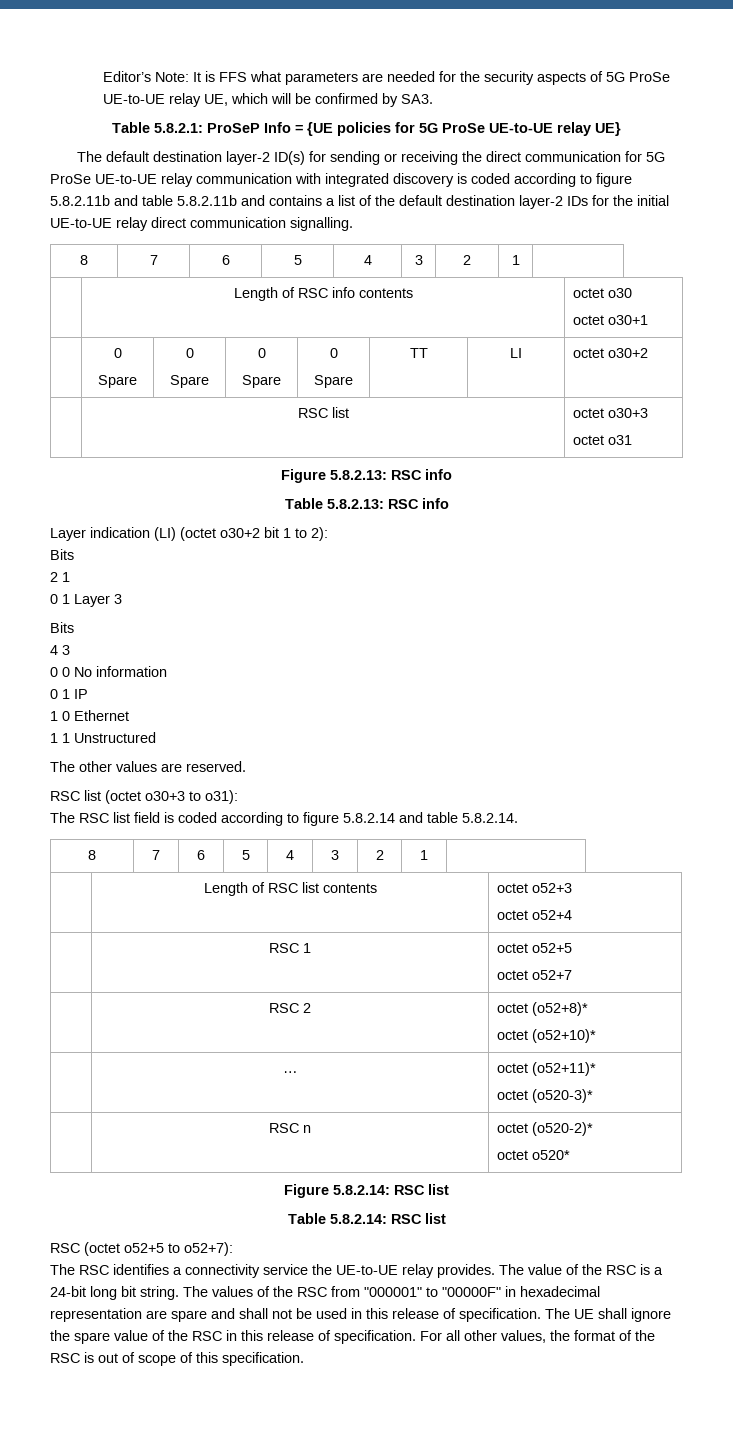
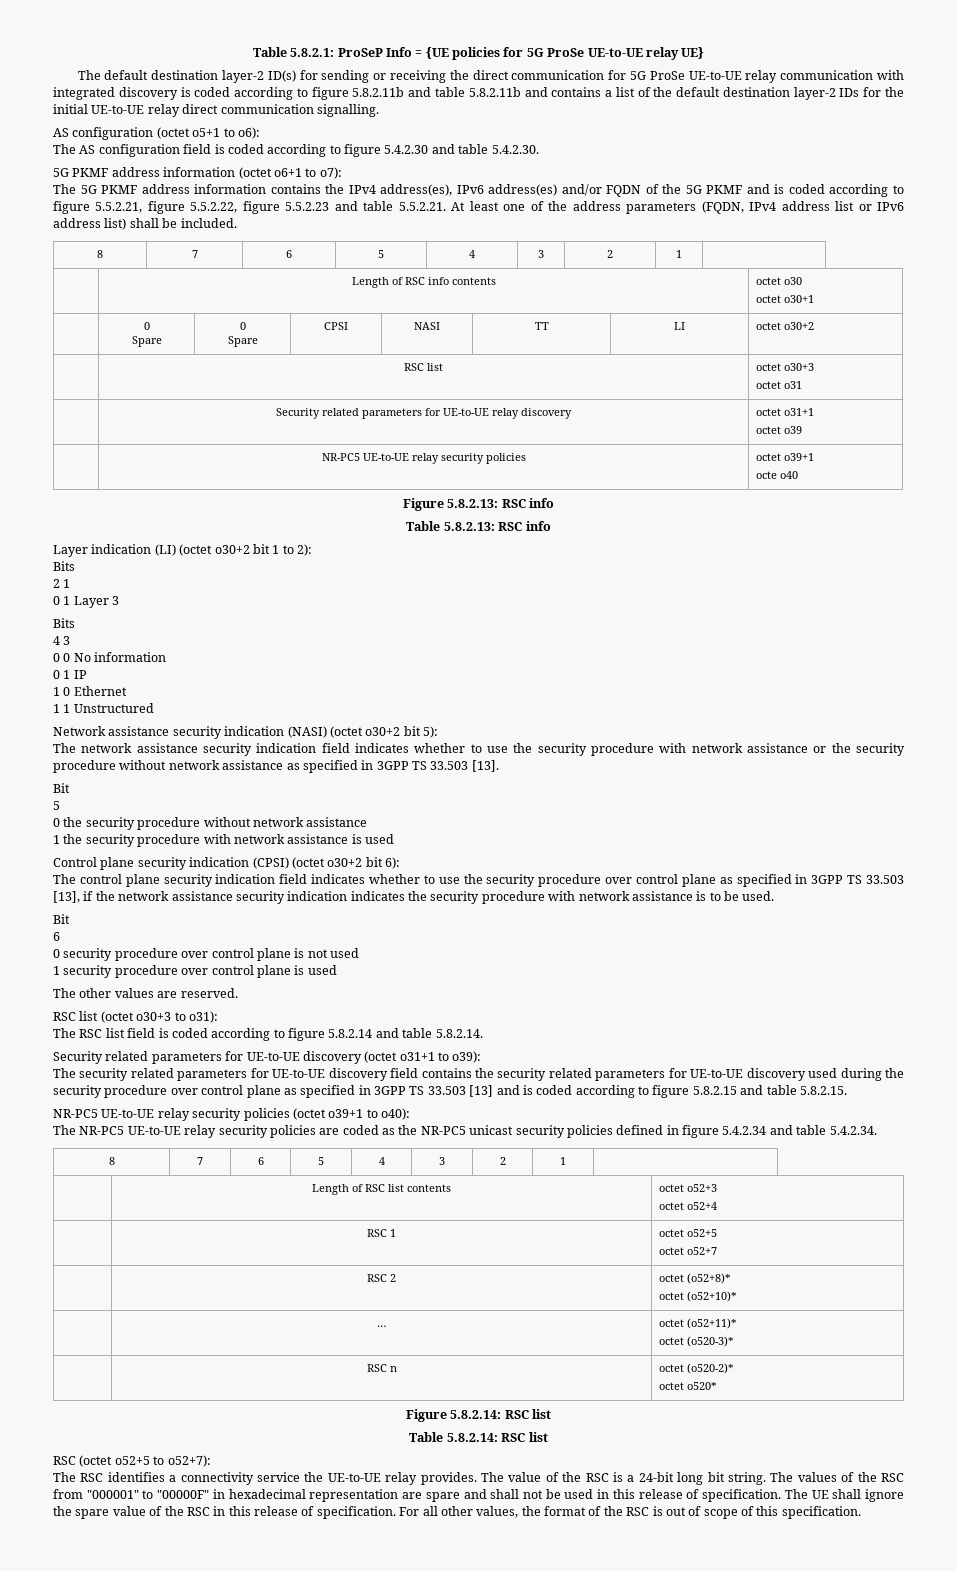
- Editor’s Note: It is FFS what parameters are needed for the security aspects of 5G ProSe UE-to-UE relay UE, which will be confirmed by SA3.
+ AS configuration (octet o5+1 to o6):
+ The AS configuration field is coded according to figure 5.4.2.30 and table 5.4.2.30.
+ 5G PKMF address information (octet o6+1 to o7):
+ The 5G PKMF address information contains the IPv4 address(es), IPv6 address(es) and/or FQDN of the 5G PKMF and is coded according to figure 5.5.2.21, figure 5.5.2.22, figure 5.5.2.23 and table 5.5.2.21. At least one of the address parameters (FQDN, IPv4 address list or IPv6 address list) shall be included.
  | Length of RSC info contents | octet o30
  octet o30+1
  | 0
  Spare | 0
- Spare | 0
- Spare | 0
- Spare | TT | LI | octet o30+2
+ Spare | CPSI | NASI | TT | LI | octet o30+2
+ | Security related parameters for UE-to-UE relay discovery | octet o31+1
+ octet o39
+ | NR-PC5 UE-to-UE relay security policies | octet o39+1
+ octe o40
+ Network assistance security indication (NASI) (octet o30+2 bit 5):
+ The network assistance security indication field indicates whether to use the security procedure with network assistance or the security procedure without network assistance as specified in 3GPP TS 33.503 [13].
+ Bit
+ 5
+ 0 the security procedure without network assistance
+ 1 the security procedure with network assistance is used
+ Control plane security indication (CPSI) (octet o30+2 bit 6):
+ The control plane security indication field indicates whether to use the security procedure over control plane as specified in 3GPP TS 33.503 [13], if the network assistance security indication indicates the security procedure with network assistance is to be used.
+ Bit
+ 6
+ 0 security procedure over control plane is not used
+ 1 security procedure over control plane is used
+ Security related parameters for UE-to-UE discovery (octet o31+1 to o39):
+ The security related parameters for UE-to-UE discovery field contains the security related parameters for UE-to-UE discovery used during the security procedure over control plane as specified in 3GPP TS 33.503 [13] and is coded according to figure 5.8.2.15 and table 5.8.2.15.
+ NR-PC5 UE-to-UE relay security policies (octet o39+1 to o40):
+ The NR-PC5 UE-to-UE relay security policies are coded as the NR-PC5 unicast security policies defined in figure 5.4.2.34 and table 5.4.2.34.

